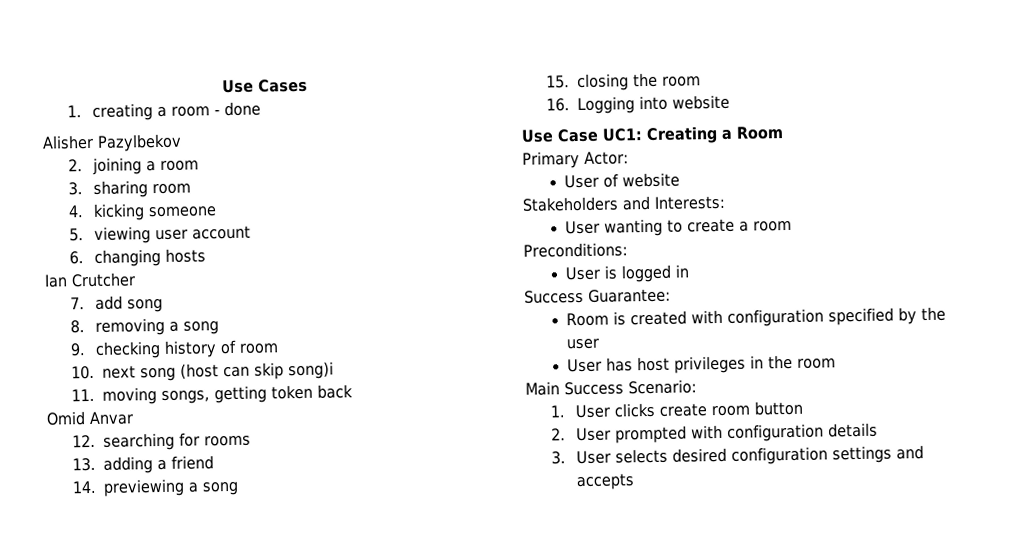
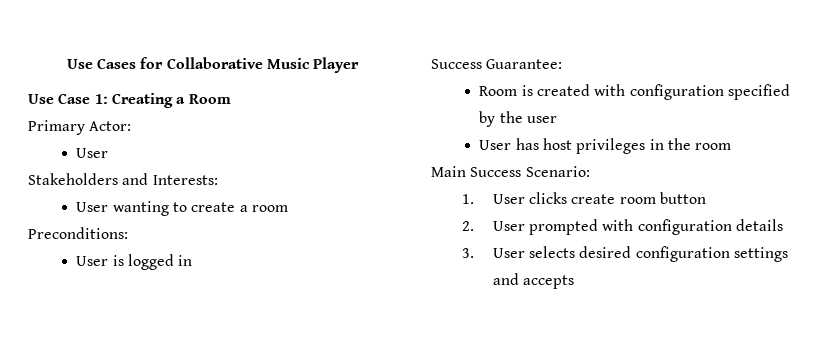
- Use Cases
- 1. creating a room - done
- Alisher Pazylbekov
- 2. joining a room
- 3. sharing room
- 4. kicking someone
- 5. viewing user account
- 6. changing hosts
- Ian Crutcher
- 7. add song
- 8. removing a song
- 9. checking history of room
- 10. next song (host can skip song)i
- 11. moving songs, getting token back
- Omid Anvar
- 12. searching for rooms
- 13. adding a friend
- 14. previewing a song
- 15. closing the room
- 16. Logging into website
+ Use Cases for Collaborative Music Player
- Use Case UC1: Creating a Room
+ Use Case 1: Creating a Room
  Primary Actor:
- User of website
+ User

